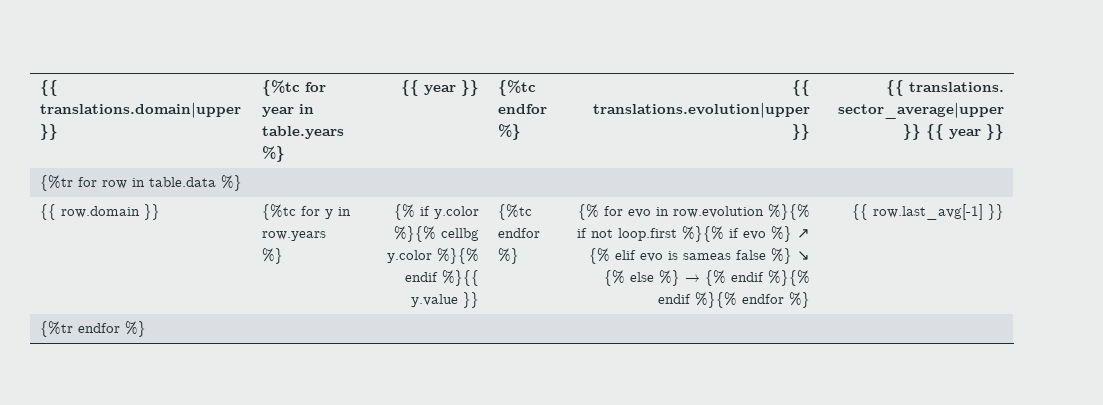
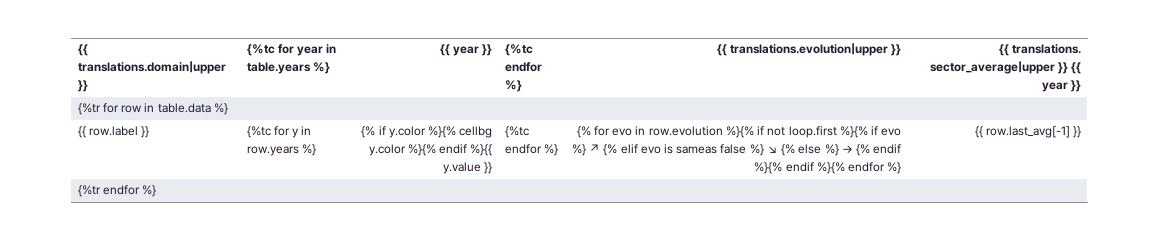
- {{ row.domain }}
+ {{ row.label }}

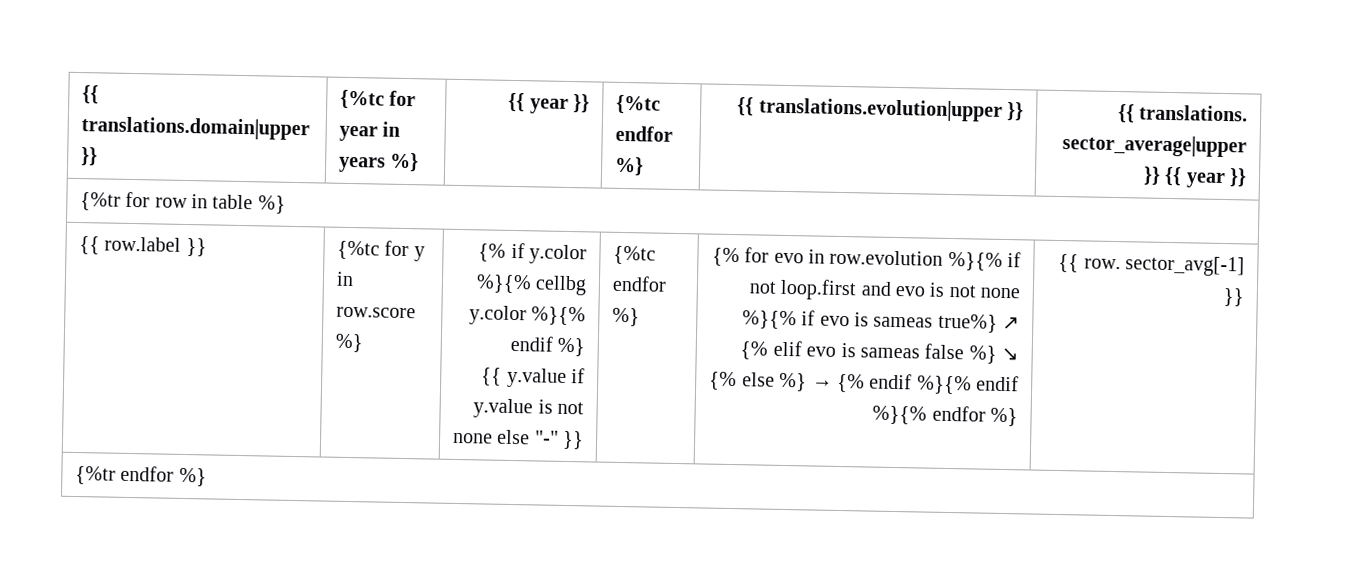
- {{ translations.domain|upper }} | {%tc for year in table.years %} | {{ year }} | {%tc endfor %} | {{ translations.evolution|upper }} | {{ translations. sector_average|upper }} {{ year }}
+ {{ translations.domain|upper }} | {%tc for year in years %} | {{ year }} | {%tc endfor %} | {{ translations.evolution|upper }} | {{ translations. sector_average|upper }} {{ year }}
- {%tr for row in table.data %}
+ {%tr for row in table %}
- {%tc for y in row.years %}
+ {%tc for y in row.score %}
- {% if y.color %}{% cellbg y.color %}{% endif %}{{ y.value }}
+ {% if y.color %}{% cellbg y.color %}{% endif %}
+ {{ y.value if y.value is not none else "-" }}
- {% for evo in row.evolution %}{% if not loop.first %}{% if evo %} ↗ {% elif evo is sameas false %} ↘ {% else %} → {% endif %}{% endif %}{% endfor %}
+ {% for evo in row.evolution %}{% if not loop.first and evo is not none %}{% if evo is sameas true%} ↗ {% elif evo is sameas false %} ↘ {% else %} → {% endif %}{% endif %}{% endfor %}
- {{ row.last_avg[-1] }}
+ {{ row. sector_avg[-1] }}

